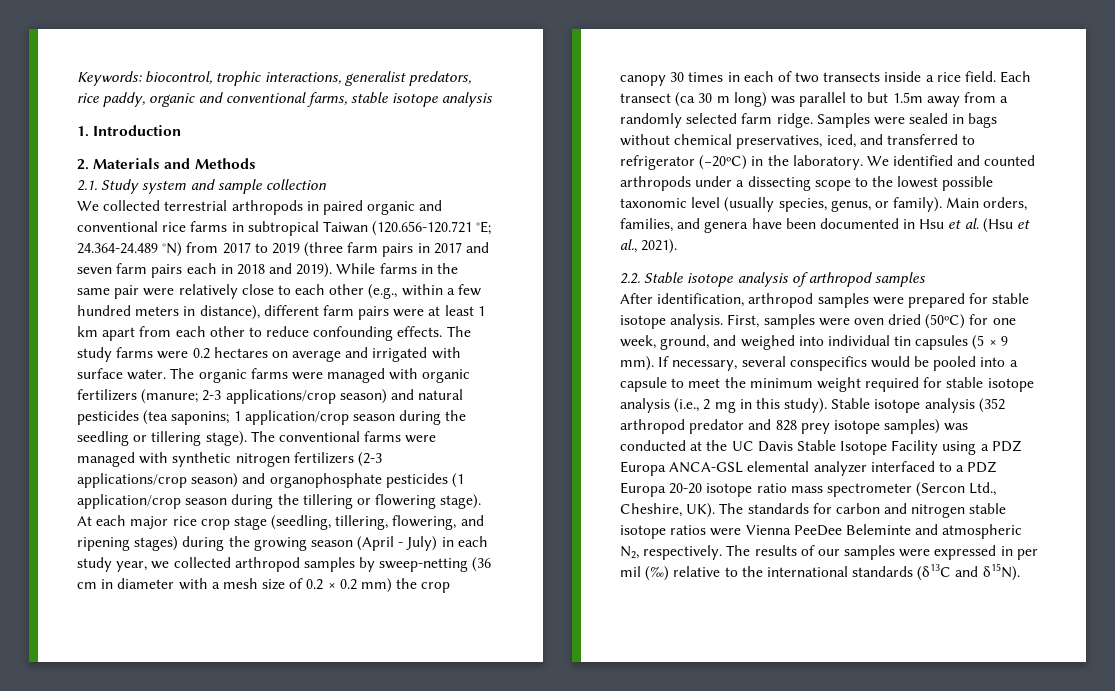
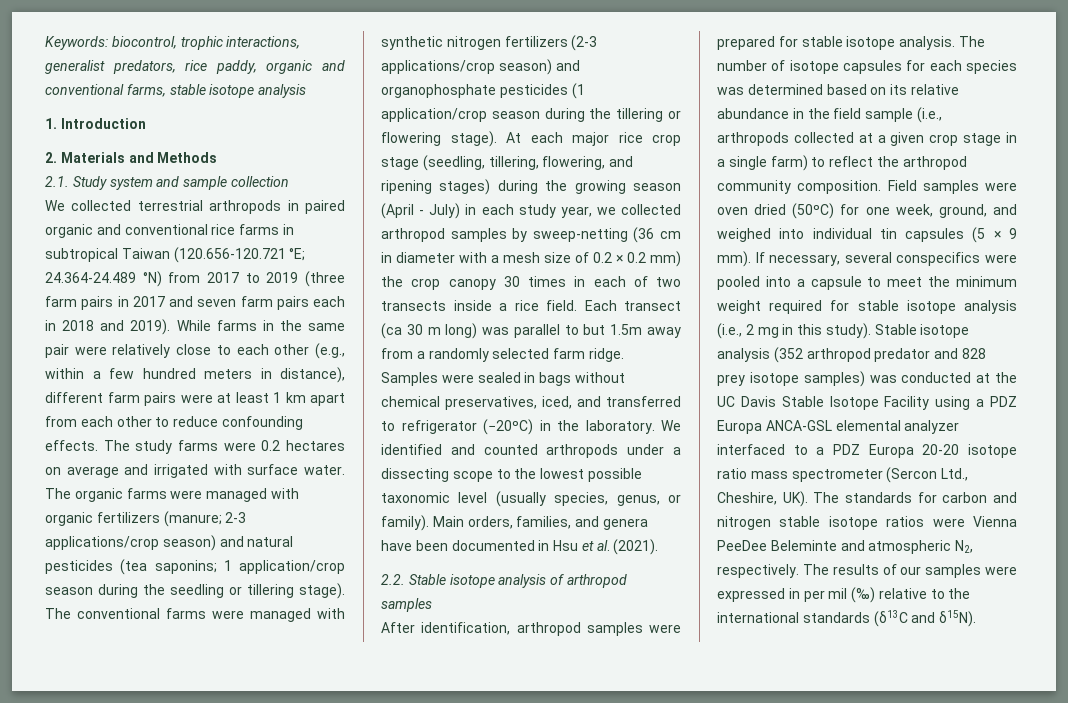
- Main orders, families, and genera have been documented in Hsu et al. (Hsu et al., 2021).
+ Main orders, families, and genera have been documented in Hsu et al. (2021).
- First, samples were oven dried (50ºC) for one week, ground, and weighed into individual tin capsules (5 × 9 mm).
+ The number of isotope capsules for each species was determined based on its relative abundance in the field sample (i.e., arthropods collected at a given crop stage in a single farm) to reflect the arthropod community composition. Field samples were oven dried (50ºC) for one week, ground, and weighed into individual tin capsules (5 × 9 mm).
- If necessary, several conspecifics would be pooled into a capsule to meet the minimum weight required for stable isotope analysis (i.e., 2 mg in this study).
+ If necessary, several conspecifics were pooled into a capsule to meet the minimum weight required for stable isotope analysis (i.e., 2 mg in this study).

